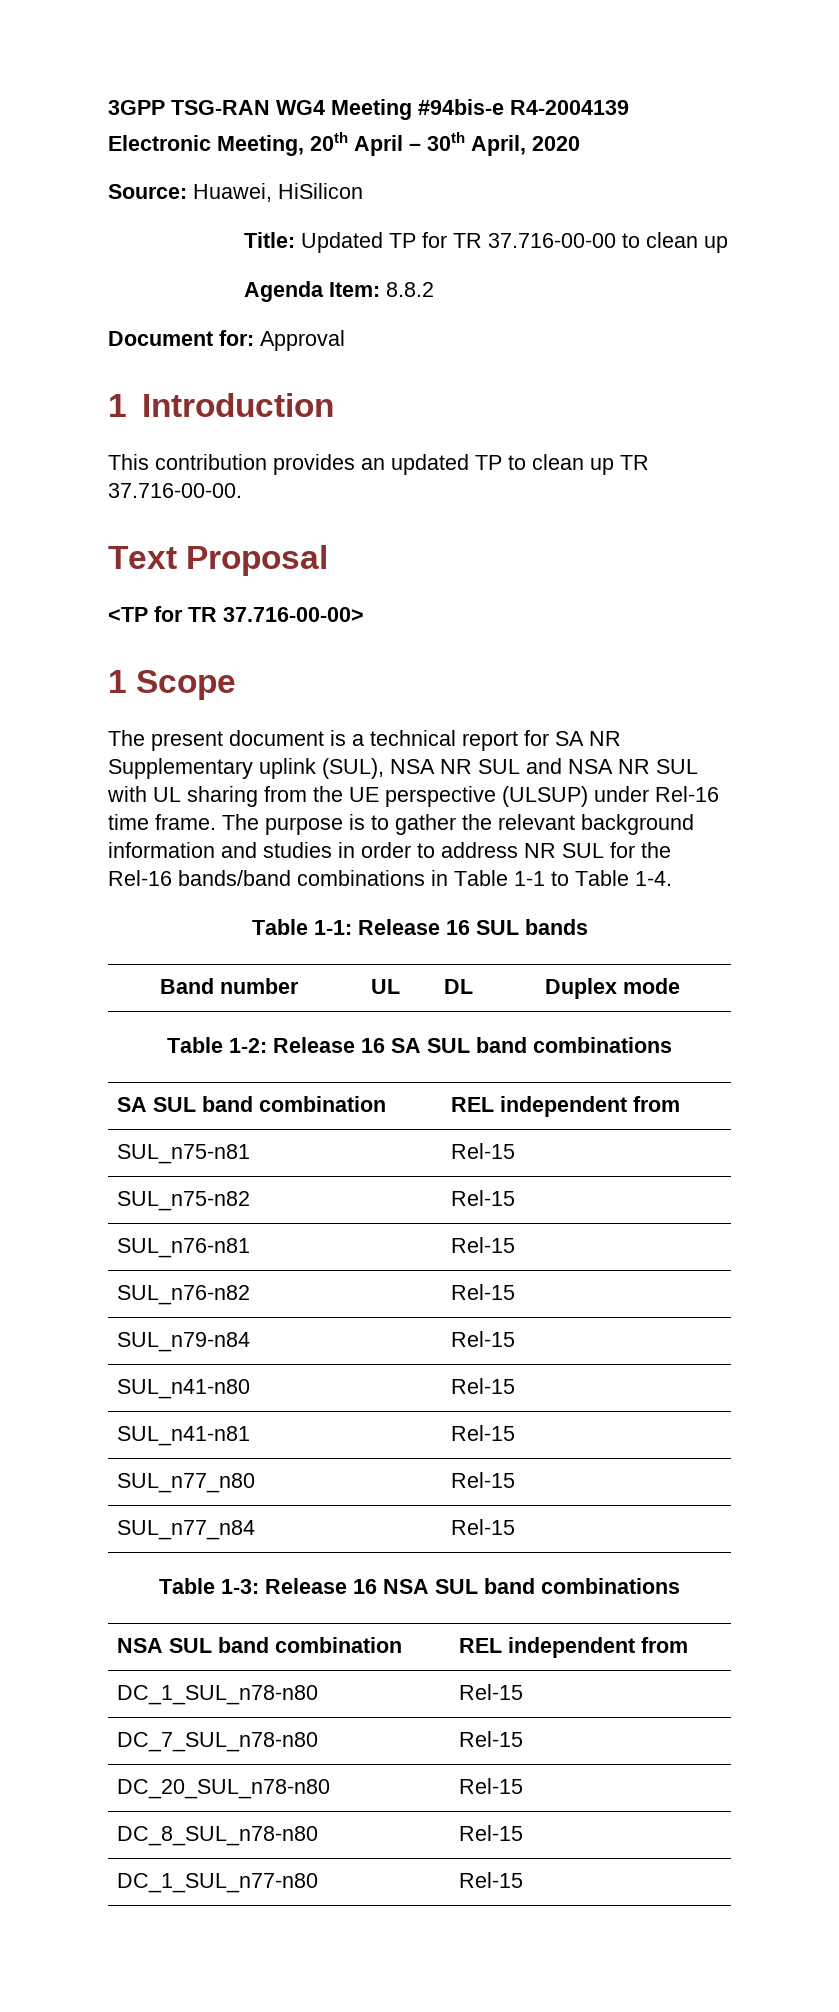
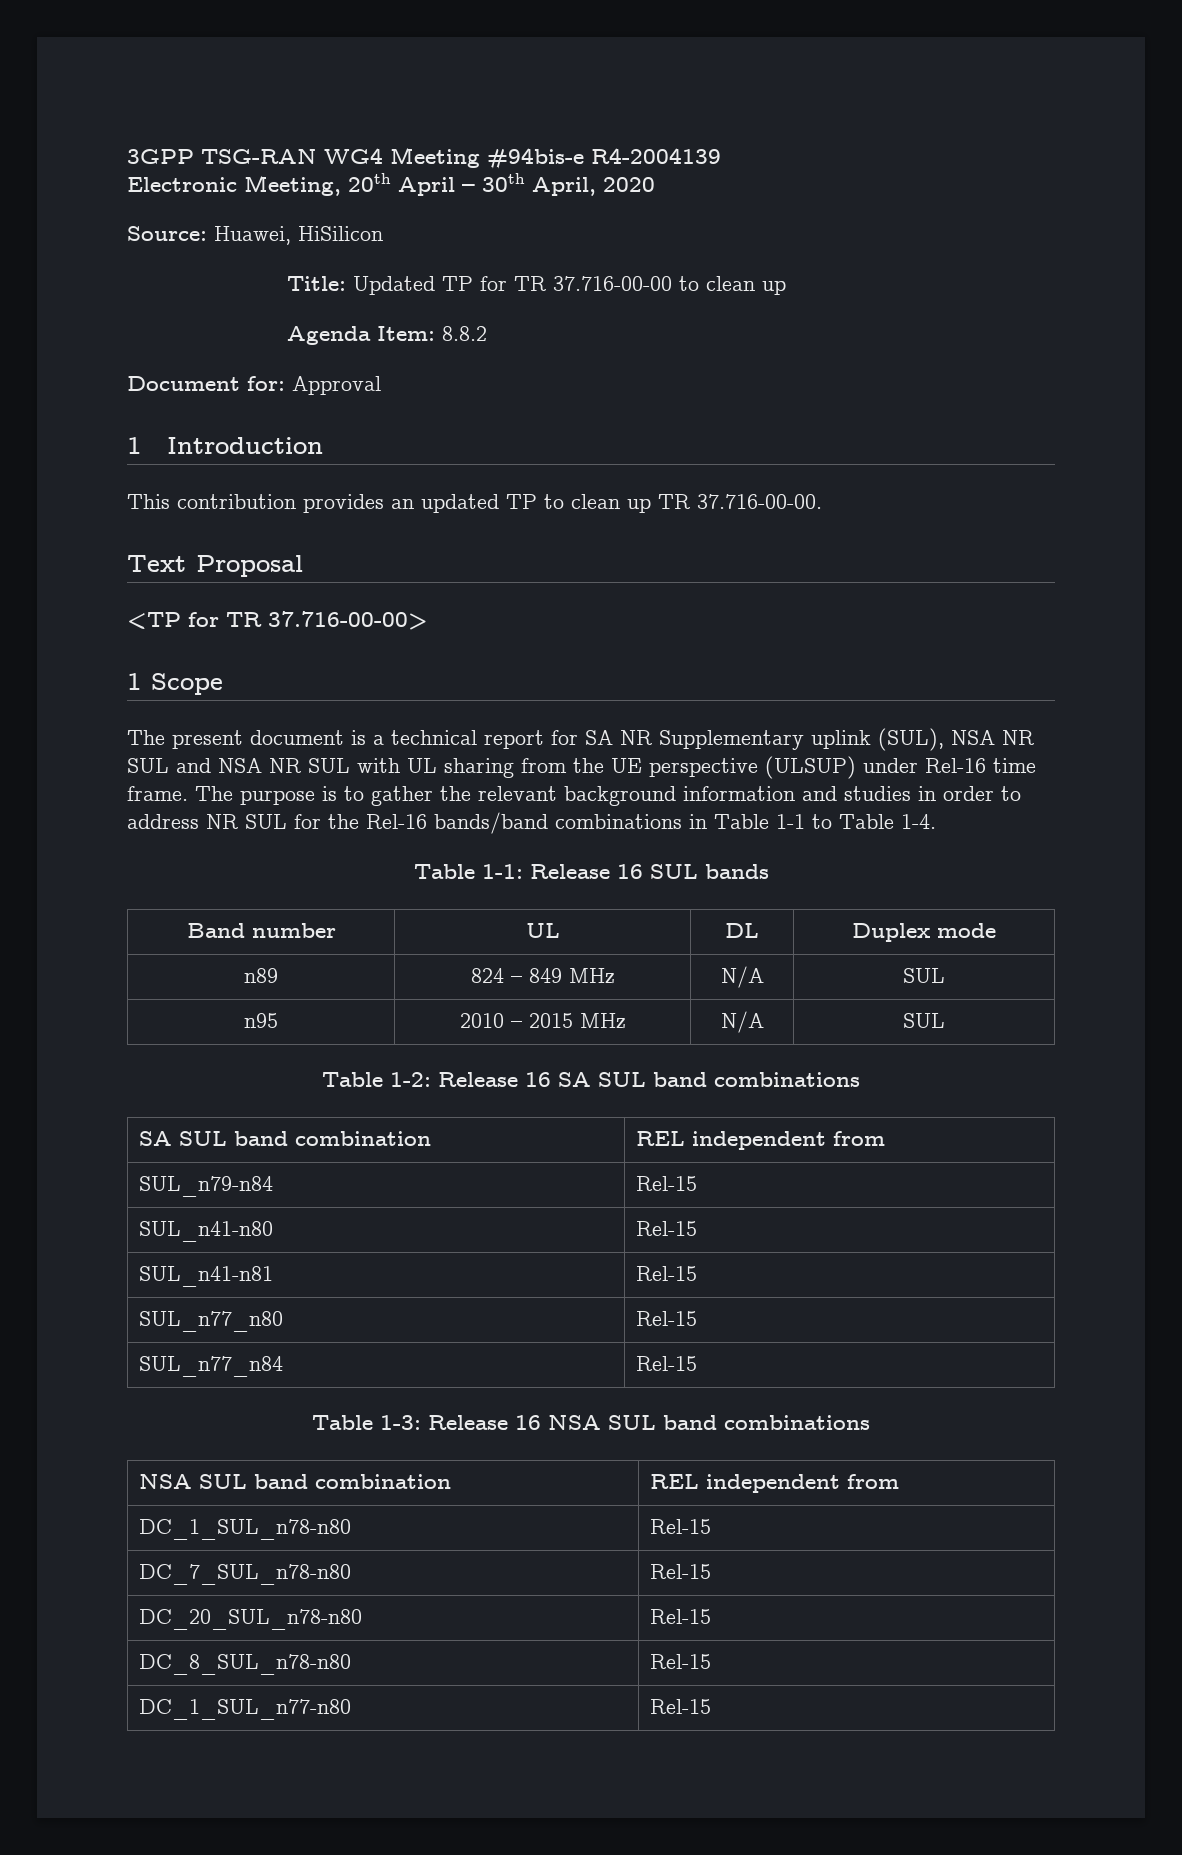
+ n89 | 824 – 849 MHz | N/A | SUL
+ n95 | 2010 – 2015 MHz | N/A | SUL
- SUL_n75-n81 | Rel-15
- SUL_n75-n82 | Rel-15
- SUL_n76-n81 | Rel-15
- SUL_n76-n82 | Rel-15

